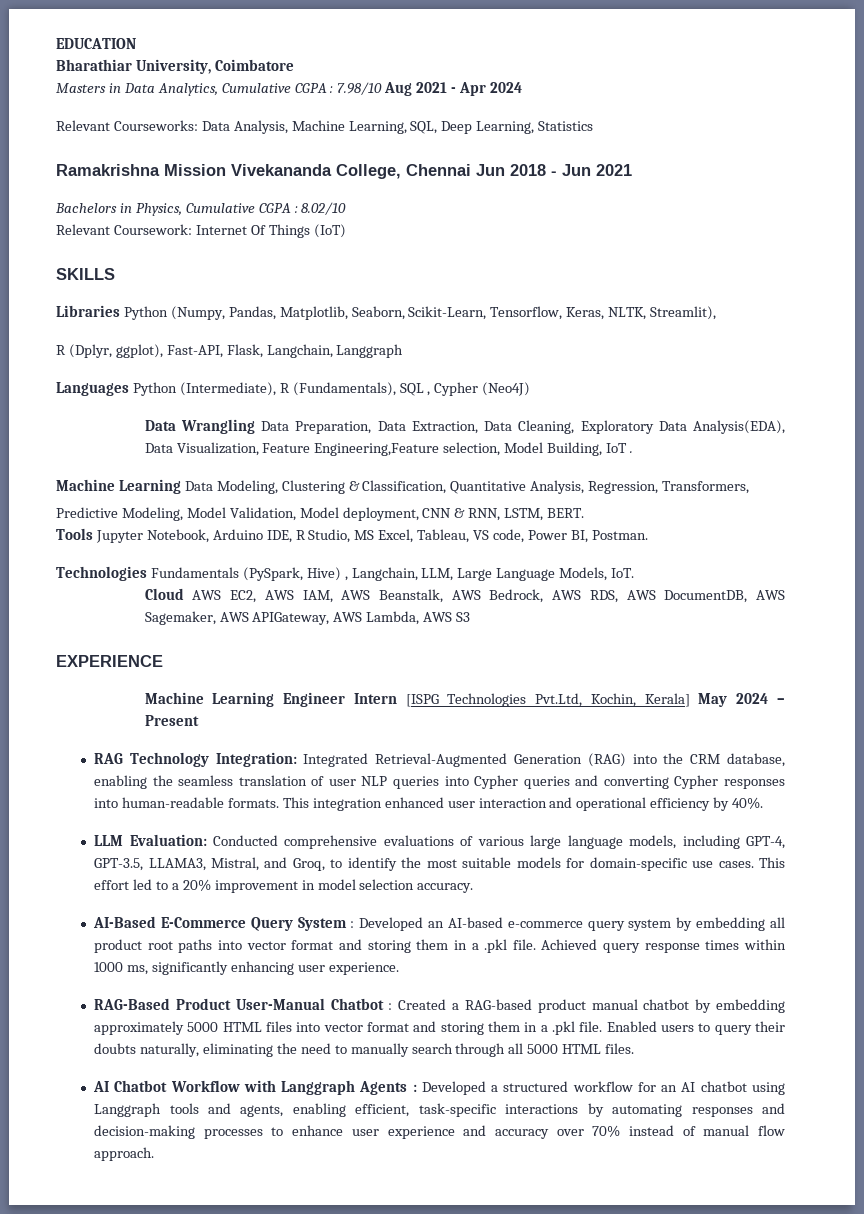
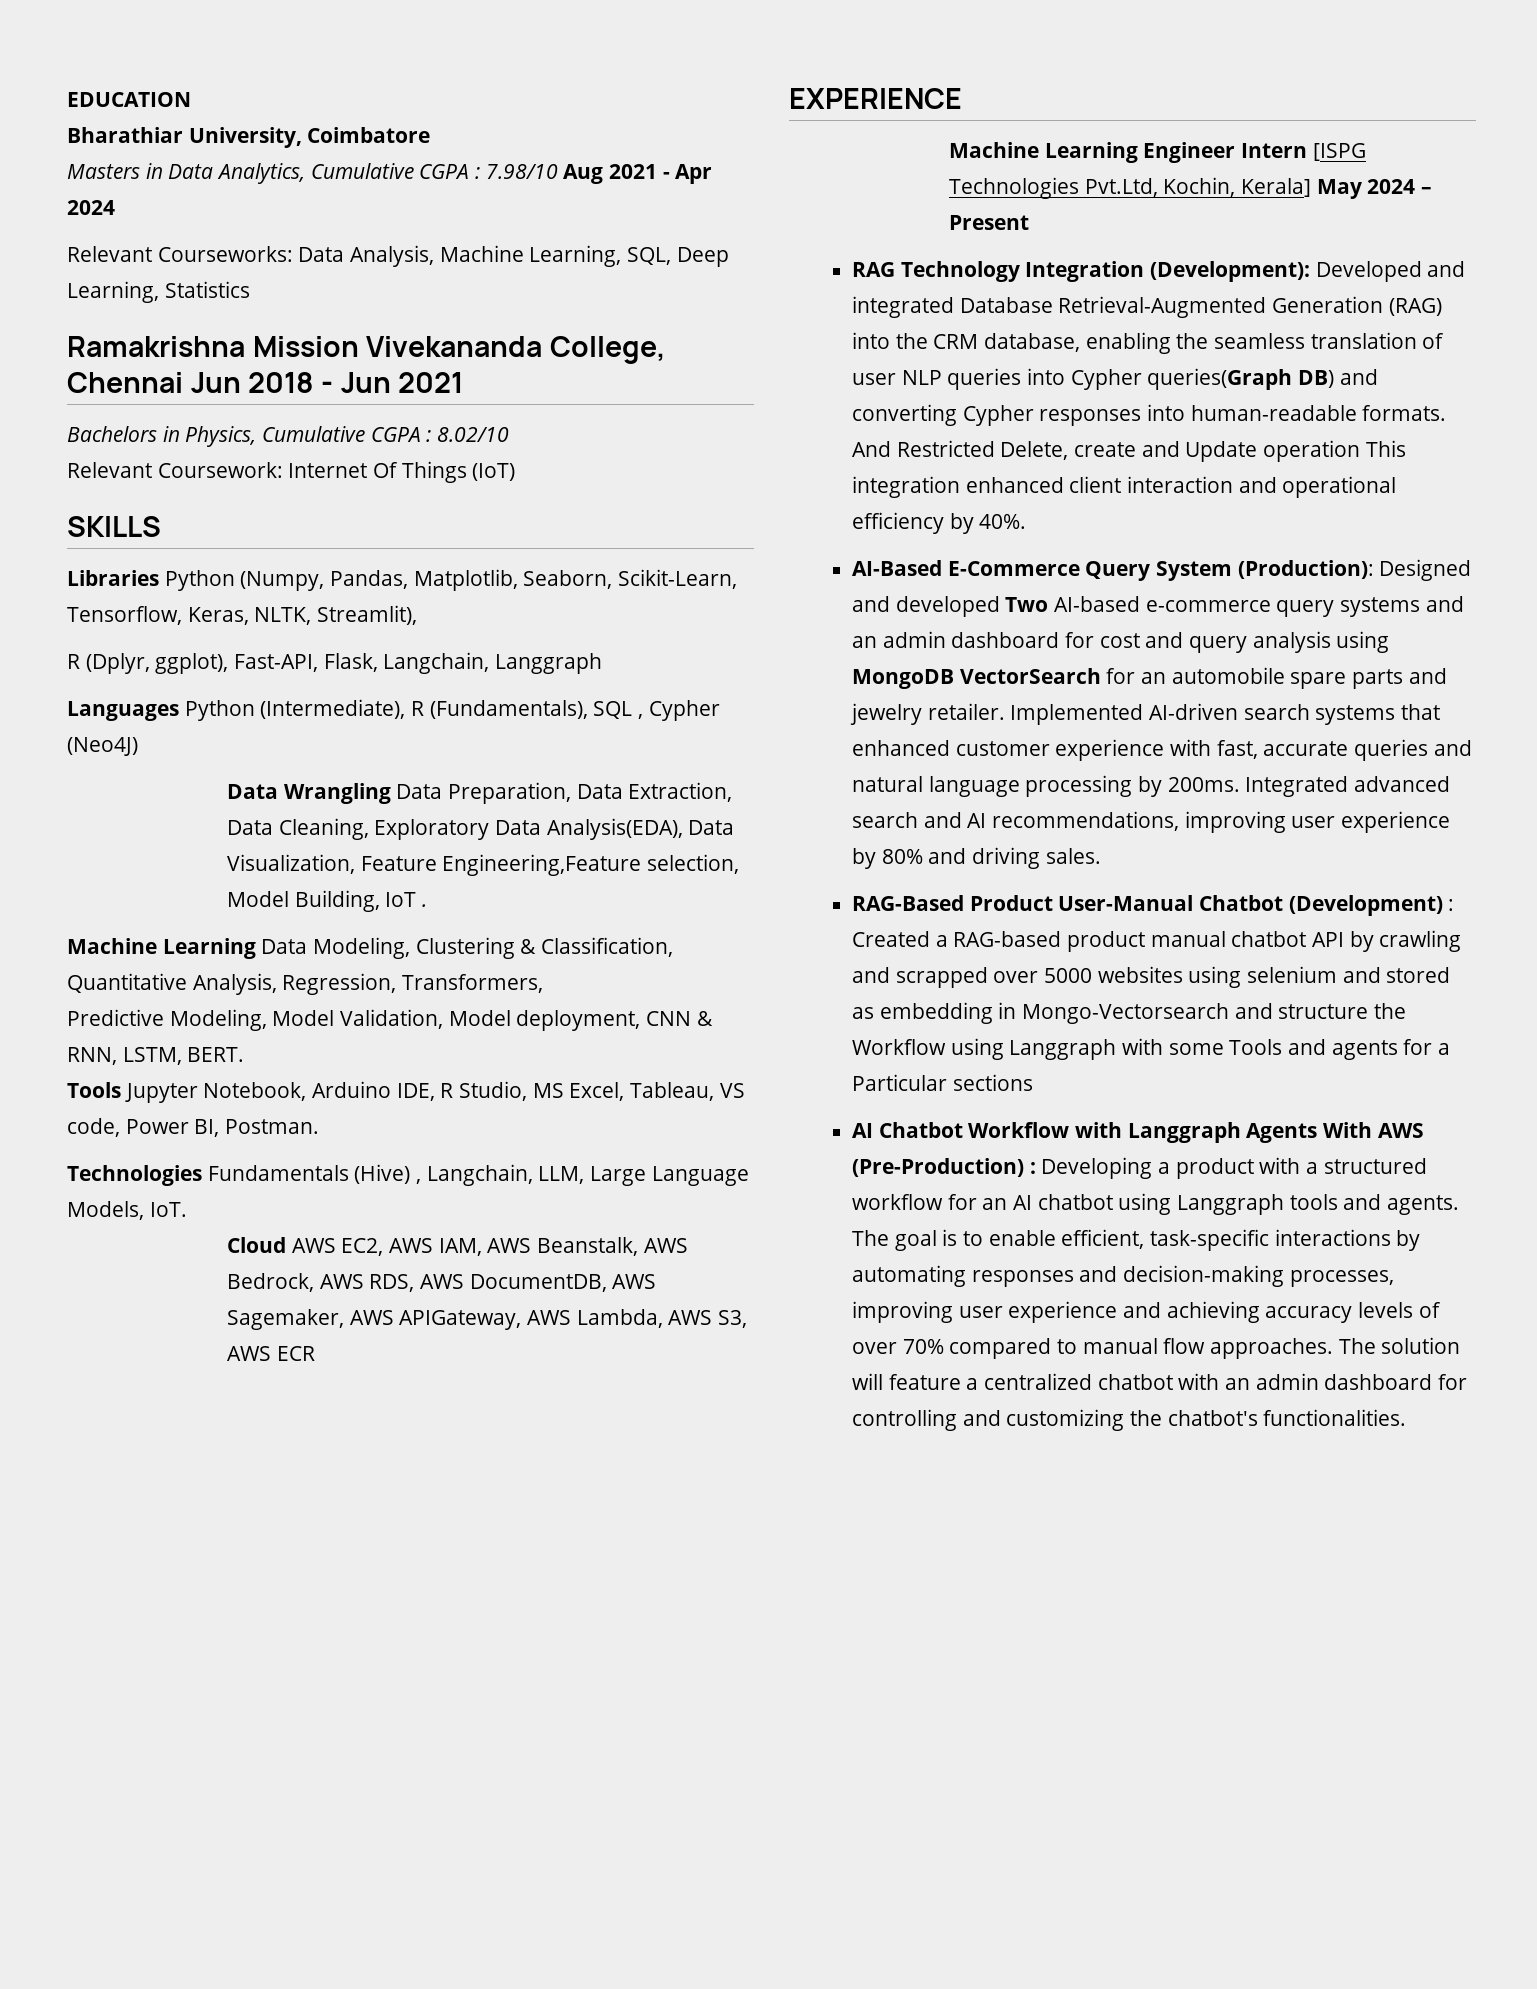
- Technologies Fundamentals (PySpark, Hive) , Langchain, LLM, Large Language Models, IoT.
+ Technologies Fundamentals (Hive) , Langchain, LLM, Large Language Models, IoT.
- Cloud AWS EC2, AWS IAM, AWS Beanstalk, AWS Bedrock, AWS RDS, AWS DocumentDB, AWS Sagemaker, AWS APIGateway, AWS Lambda, AWS S3
+ Cloud AWS EC2, AWS IAM, AWS Beanstalk, AWS Bedrock, AWS RDS, AWS DocumentDB, AWS Sagemaker, AWS APIGateway, AWS Lambda, AWS S3, AWS ECR
- RAG Technology Integration: Integrated Retrieval-Augmented Generation (RAG) into the CRM database, enabling the seamless translation of user NLP queries into Cypher queries and converting Cypher responses into human-readable formats.
+ RAG Technology Integration (Development): Developed and integrated Database Retrieval-Augmented Generation (RAG) into the CRM database, enabling the seamless translation of user NLP queries into Cypher queries(Graph DB) and converting Cypher responses into human-readable formats.
- This integration enhanced user interaction and operational efficiency by 40%.
+ And Restricted Delete, create and Update operation This integration enhanced client interaction and operational efficiency by 40%.
- LLM Evaluation: Conducted comprehensive evaluations of various large language models, including GPT-4, GPT-3.5, LLAMA3, Mistral, and Groq, to identify the most suitable models for domain-specific use cases. This effort led to a 20% improvement in model selection accuracy.
- AI-Based E-Commerce Query System : Developed an AI-based e-commerce query system by embedding all product root paths into vector format and storing them in a .pkl file. Achieved query response times within 1000 ms, significantly enhancing user experience.
+ AI-Based E-Commerce Query System (Production): Designed and developed Two AI-based e-commerce query systems and an admin dashboard for cost and query analysis using MongoDB VectorSearch for an automobile spare parts and jewelry retailer. Implemented AI-driven search systems that enhanced customer experience with fast, accurate queries and natural language processing by 200ms. Integrated advanced search and AI recommendations, improving user experience by 80% and driving sales.
- RAG-Based Product User-Manual Chatbot : Created a RAG-based product manual chatbot by embedding approximately 5000 HTML files into vector format and storing them in a .pkl file. Enabled users to query their doubts naturally, eliminating the need to manually search through all 5000 HTML files.
+ RAG-Based Product User-Manual Chatbot (Development) : Created a RAG-based product manual chatbot API by crawling and scrapped over 5000 websites using selenium and stored as embedding in Mongo-Vectorsearch and structure the Workflow using Langgraph with some Tools and agents for a Particular sections
- AI Chatbot Workflow with Langgraph Agents : Developed a structured workflow for an AI chatbot using Langgraph tools and agents, enabling efficient, task-specific interactions by automating responses and decision-making processes to enhance user experience and accuracy over 70% instead of manual flow approach.
+ AI Chatbot Workflow with Langgraph Agents With AWS (Pre-Production) : Developing a product with a structured workflow for an AI chatbot using Langgraph tools and agents. The goal is to enable efficient, task-specific interactions by automating responses and decision-making processes, improving user experience and achieving accuracy levels of over 70% compared to manual flow approaches. The solution will feature a centralized chatbot with an admin dashboard for controlling and customizing the chatbot's functionalities.

